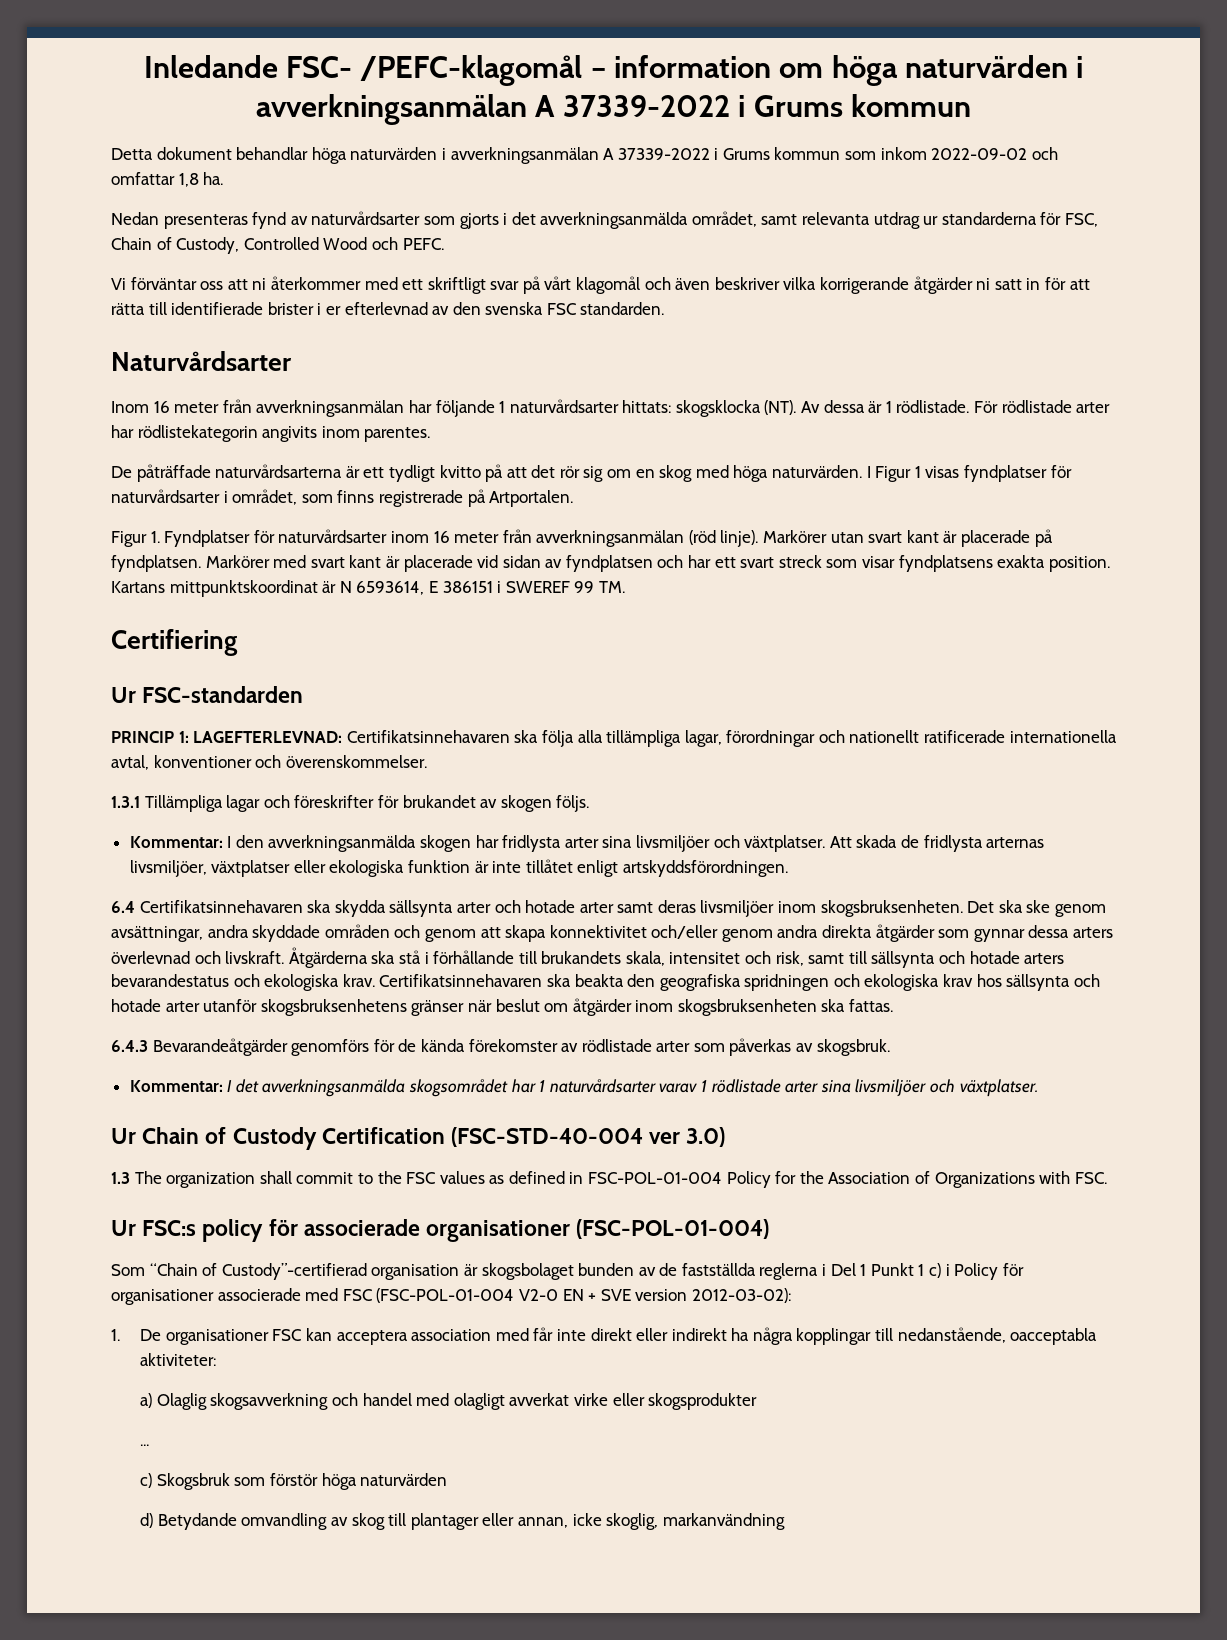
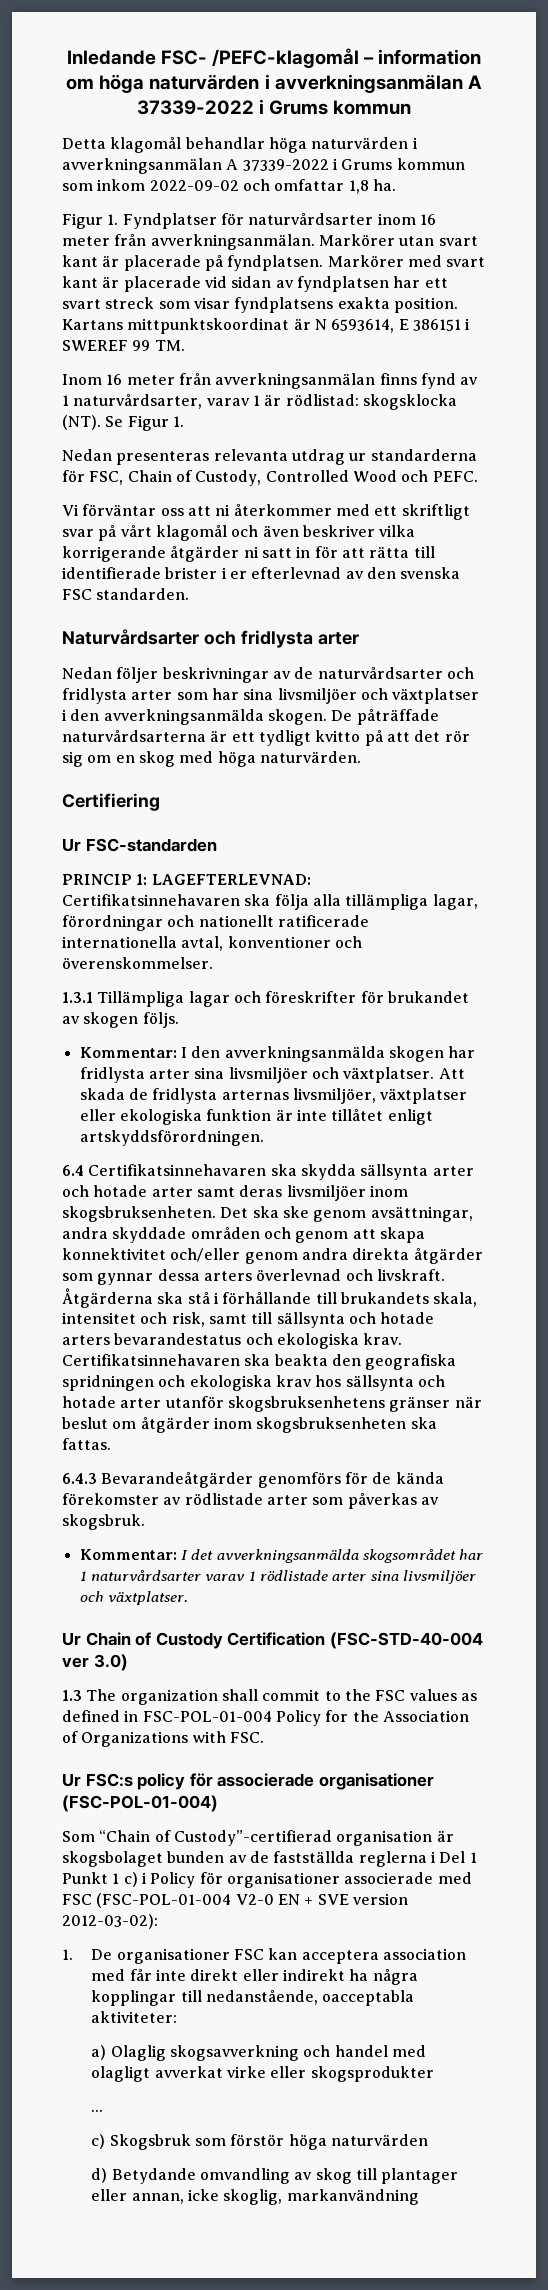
- Detta dokument behandlar höga naturvärden i avverkningsanmälan A 37339-2022 i Grums kommun som inkom 2022-09-02 och omfattar 1,8 ha.
+ Detta klagomål behandlar höga naturvärden i avverkningsanmälan A 37339-2022 i Grums kommun som inkom 2022-09-02 och omfattar 1,8 ha.
- Nedan presenteras fynd av naturvårdsarter som gjorts i det avverkningsanmälda området, samt relevanta utdrag ur standarderna för FSC, Chain of Custody, Controlled Wood och PEFC.
+ Figur 1. Fyndplatser för naturvårdsarter inom 16 meter från avverkningsanmälan. Markörer utan svart kant är placerade på fyndplatsen. Markörer med svart kant är placerade vid sidan av fyndplatsen har ett svart streck som visar fyndplatsens exakta position. Kartans mittpunktskoordinat är N 6593614, E 386151 i SWEREF 99 TM.
+ Inom 16 meter från avverkningsanmälan finns fynd av 1 naturvårdsarter, varav 1 är rödlistad: skogsklocka (NT). Se Figur 1.
+ Nedan presenteras relevanta utdrag ur standarderna för FSC, Chain of Custody, Controlled Wood och PEFC.
- Naturvårdsarter
- Inom 16 meter från avverkningsanmälan har följande 1 naturvårdsarter hittats: skogsklocka (NT). Av dessa är 1 rödlistade. För rödlistade arter har rödlistekategorin angivits inom parentes.
- De påträffade naturvårdsarterna är ett tydligt kvitto på att det rör sig om en skog med höga naturvärden. I Figur 1 visas fyndplatser för naturvårdsarter i området, som finns registrerade på Artportalen.
- Figur 1. Fyndplatser för naturvårdsarter inom 16 meter från avverkningsanmälan (röd linje). Markörer utan svart kant är placerade på fyndplatsen. Markörer med svart kant är placerade vid sidan av fyndplatsen och har ett svart streck som visar fyndplatsens exakta position. Kartans mittpunktskoordinat är N 6593614, E 386151 i SWEREF 99 TM.
+ Naturvårdsarter och fridlysta arter
+ Nedan följer beskrivningar av de naturvårdsarter och fridlysta arter som har sina livsmiljöer och växtplatser i den avverkningsanmälda skogen. De påträffade naturvårdsarterna är ett tydligt kvitto på att det rör sig om en skog med höga naturvärden.

